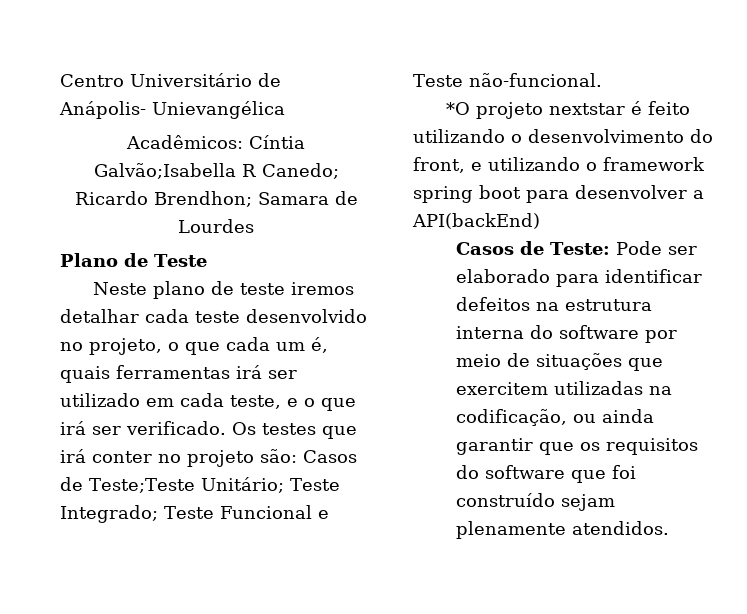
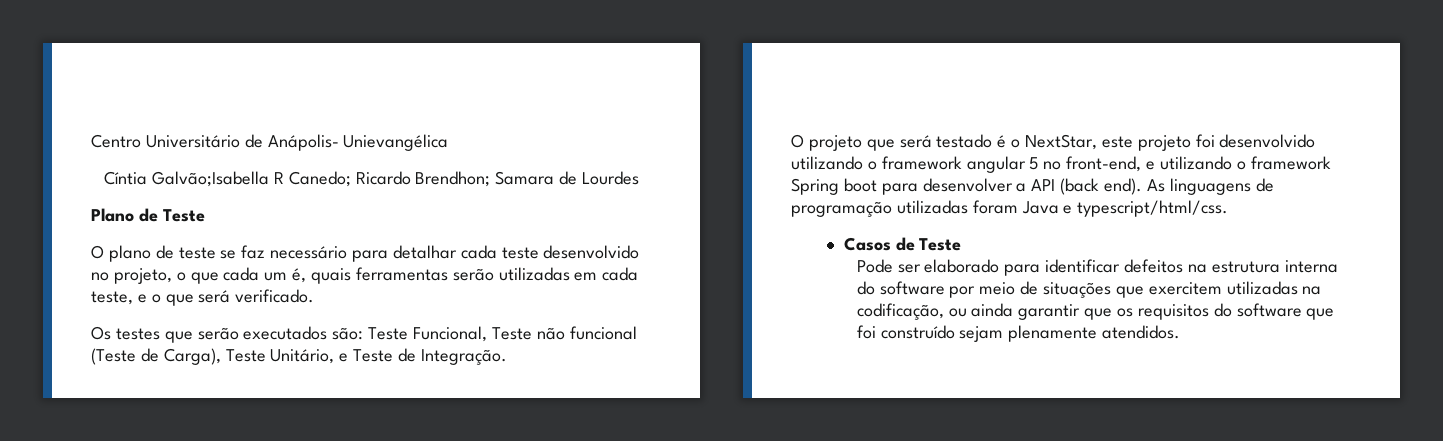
- Acadêmicos: Cíntia Galvão;Isabella R Canedo; Ricardo Brendhon; Samara de Lourdes
+ Cíntia Galvão;Isabella R Canedo; Ricardo Brendhon; Samara de Lourdes
- Neste plano de teste iremos detalhar cada teste desenvolvido no projeto, o que cada um é, quais ferramentas irá ser utilizado em cada teste, e o que irá ser verificado. Os testes que irá conter no projeto são: Casos de Teste;Teste Unitário; Teste Integrado; Teste Funcional e Teste não-funcional.
- *O projeto nextstar é feito utilizando o desenvolvimento do front, e utilizando o framework spring boot para desenvolver a API(backEnd)
- Casos de Teste: Pode ser elaborado para identificar defeitos na estrutura interna do software por meio de situações que exercitem utilizadas na codificação, ou ainda garantir que os requisitos do software que foi construído sejam plenamente atendidos.
+ O plano de teste se faz necessário para detalhar cada teste desenvolvido no projeto, o que cada um é, quais ferramentas serão utilizadas em cada teste, e o que será verificado.
+ Os testes que serão executados são: Teste Funcional, Teste não funcional (Teste de Carga), Teste Unitário, e Teste de Integração.
+ O projeto que será testado é o NextStar, este projeto foi desenvolvido utilizando o framework angular 5 no front-end, e utilizando o framework Spring boot para desenvolver a API (back end). As linguagens de programação utilizadas foram Java e typescript/html/css.
+ Casos de Teste
+ Pode ser elaborado para identificar defeitos na estrutura interna do software por meio de situações que exercitem utilizadas na codificação, ou ainda garantir que os requisitos do software que foi construído sejam plenamente atendidos.

